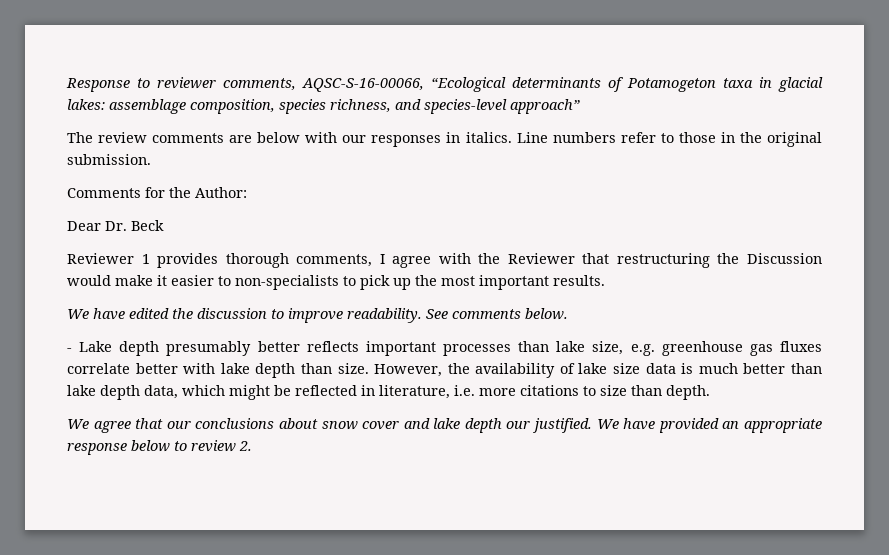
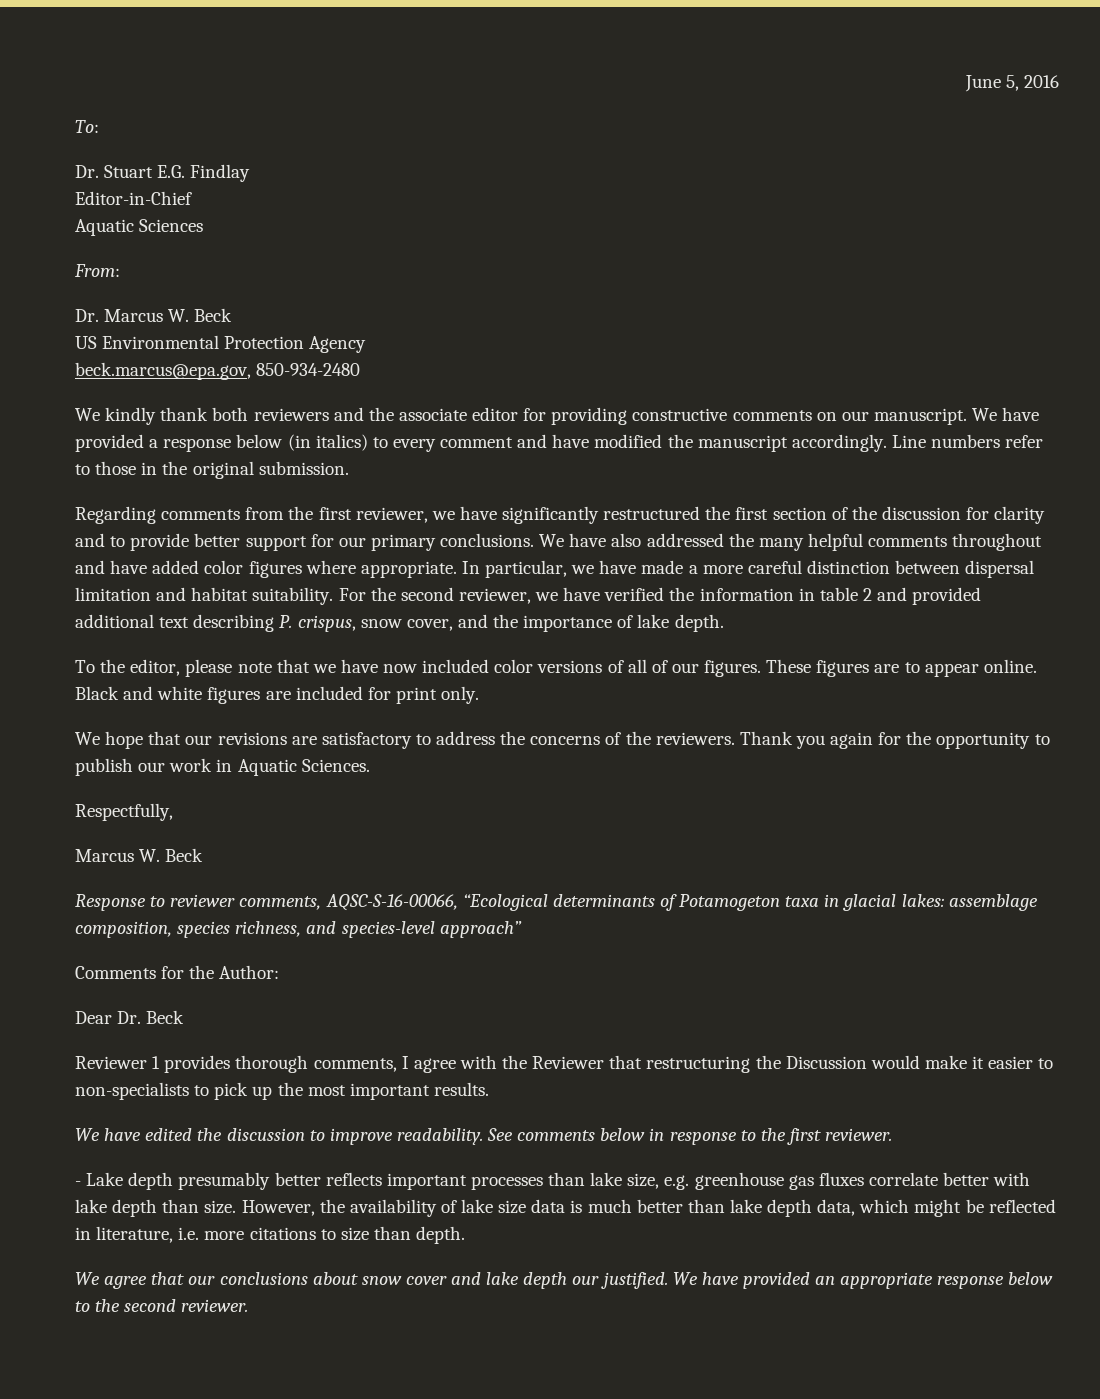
+ June 5, 2016
+ To:
+ Dr. Stuart E.G. Findlay
+ Editor-in-Chief
+ Aquatic Sciences
+ From:
+ Dr. Marcus W. Beck
+ US Environmental Protection Agency
+ beck.marcus@epa.gov, 850-934-2480
+ We kindly thank both reviewers and the associate editor for providing constructive comments on our manuscript. We have provided a response below (in italics) to every comment and have modified the manuscript accordingly. Line numbers refer to those in the original submission.
+ Regarding comments from the first reviewer, we have significantly restructured the first section of the discussion for clarity and to provide better support for our primary conclusions. We have also addressed the many helpful comments throughout and have added color figures where appropriate. In particular, we have made a more careful distinction between dispersal limitation and habitat suitability. For the second reviewer, we have verified the information in table 2 and provided additional text describing P. crispus, snow cover, and the importance of lake depth.
+ To the editor, please note that we have now included color versions of all of our figures. These figures are to appear online. Black and white figures are included for print only.
+ We hope that our revisions are satisfactory to address the concerns of the reviewers. Thank you again for the opportunity to publish our work in Aquatic Sciences.
+ Respectfully,
+ Marcus W. Beck
- The review comments are below with our responses in italics. Line numbers refer to those in the original submission.
- See comments below.
+ See comments below in response to the first reviewer.
- We have provided an appropriate response below to review 2.
+ We have provided an appropriate response below to the second reviewer.

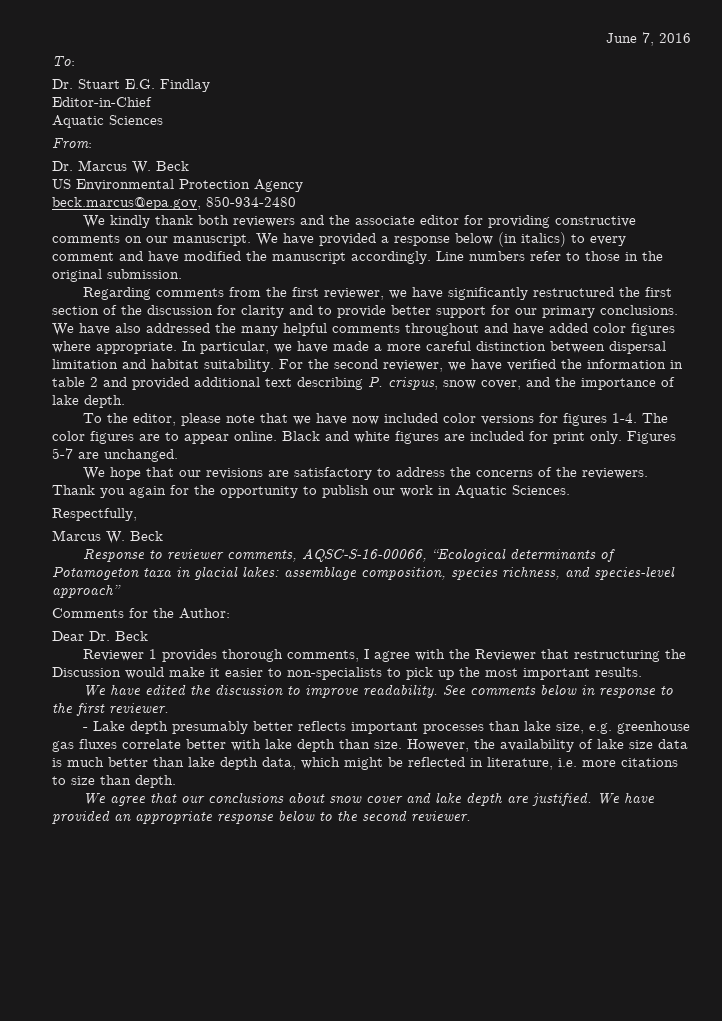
- June 5, 2016
+ June 7, 2016
- To the editor, please note that we have now included color versions of all of our figures. These figures are to appear online.
+ To the editor, please note that we have now included color versions for figures 1-4. The color figures are to appear online.
+ Figures 5-7 are unchanged.
- We agree that our conclusions about snow cover and lake depth our justified.
+ We agree that our conclusions about snow cover and lake depth are justified.

